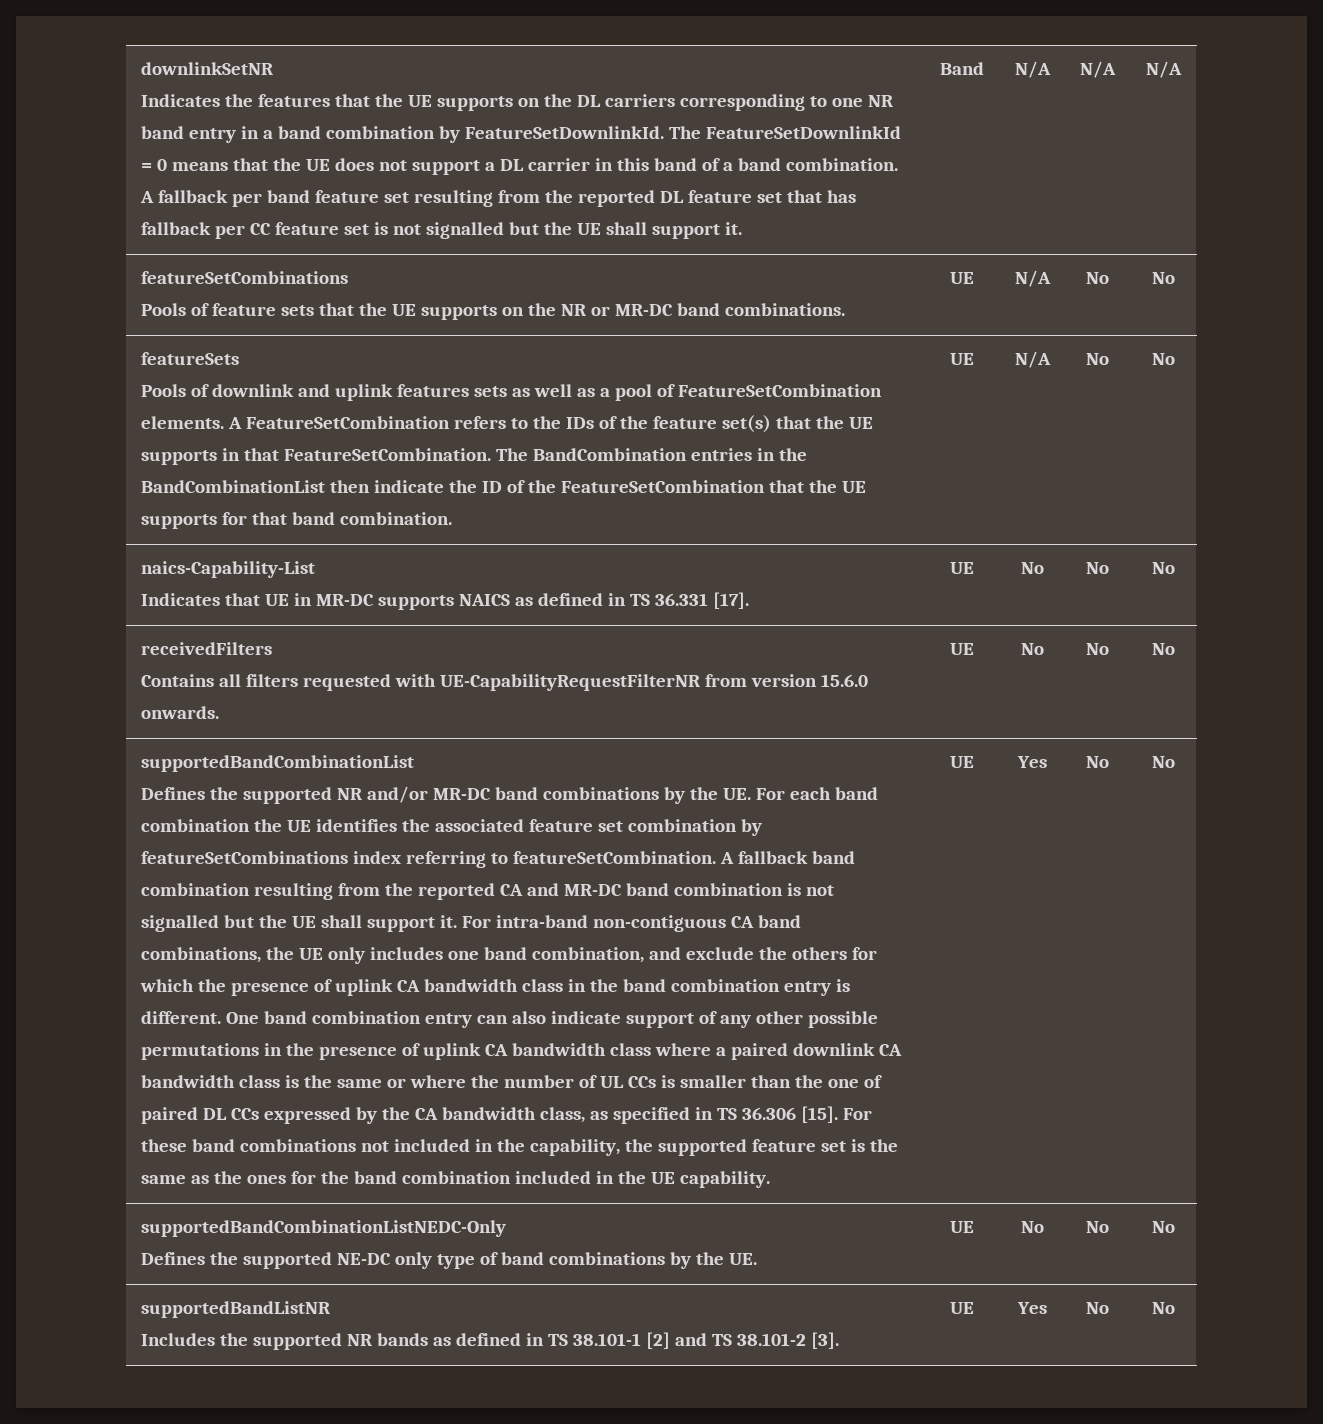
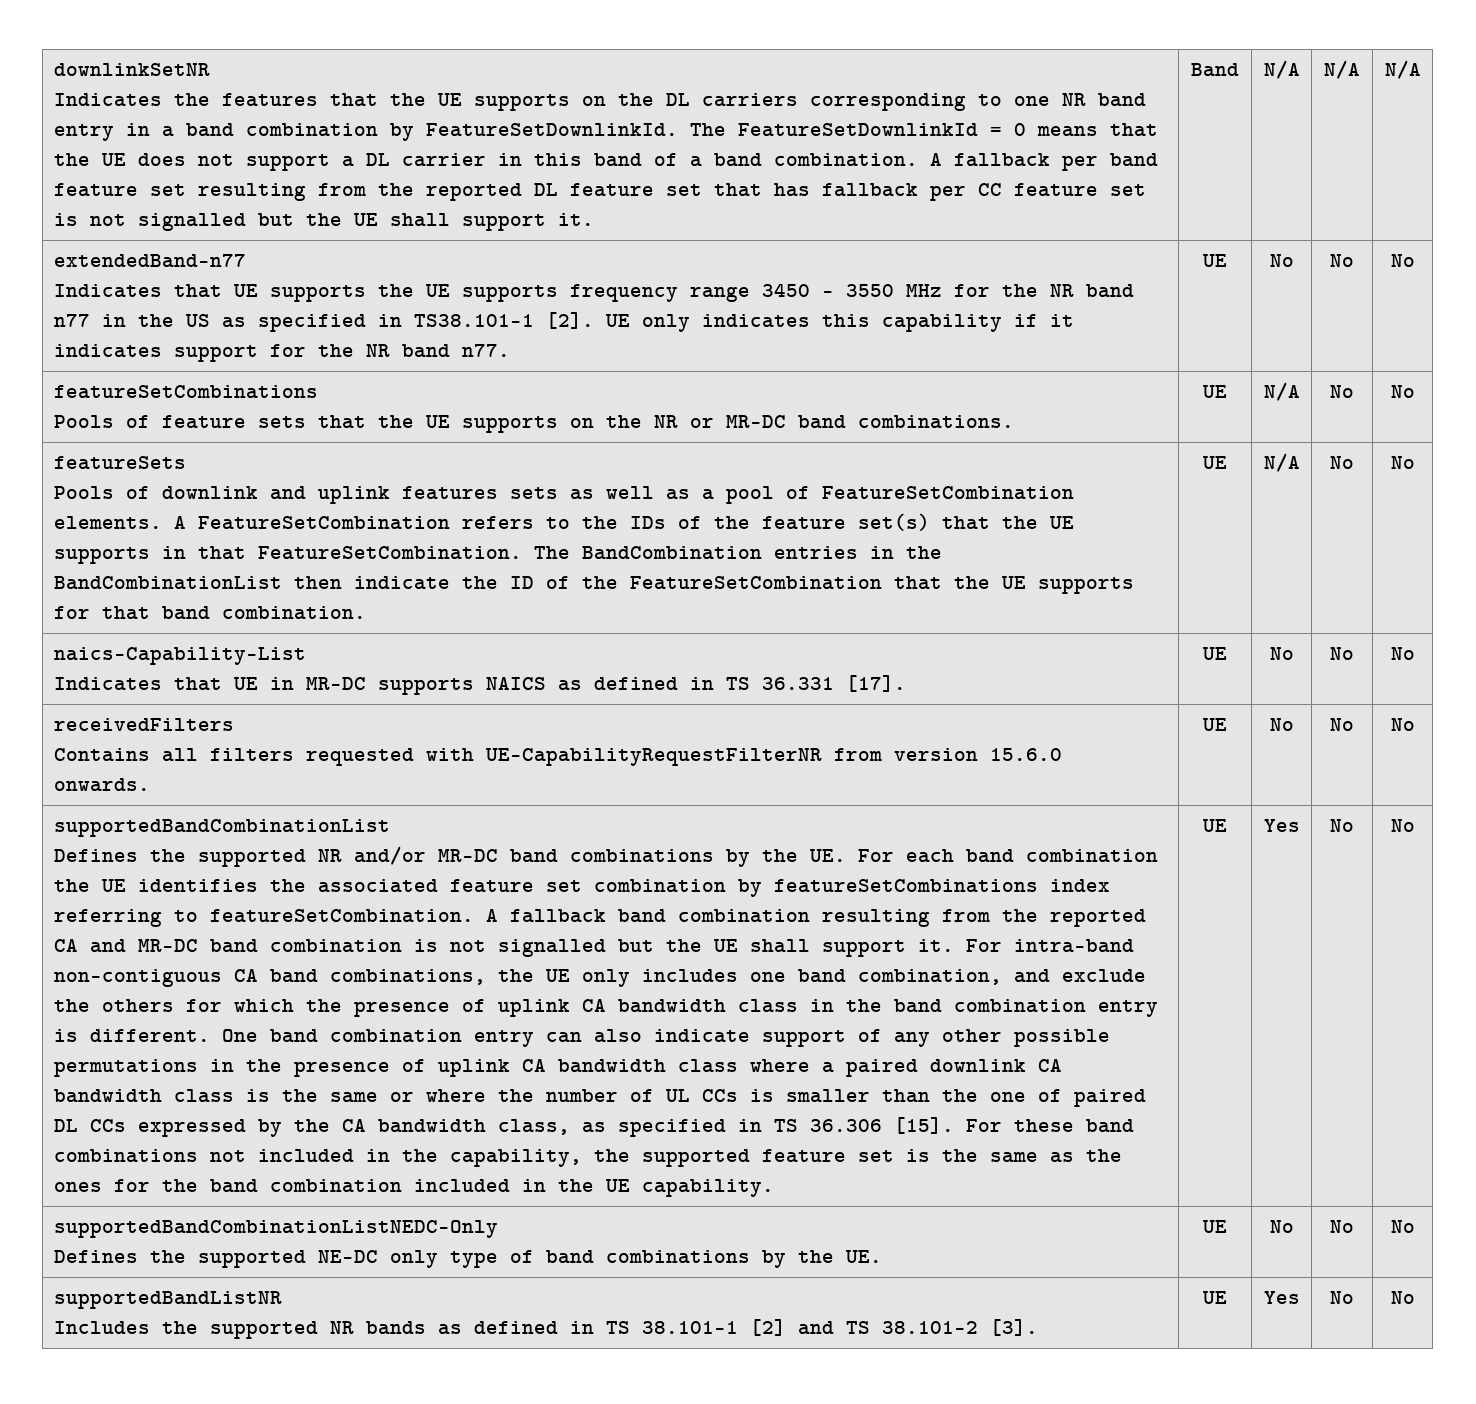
+ extendedBand-n77
+ Indicates that UE supports the UE supports frequency range 3450 - 3550 MHz for the NR band n77 in the US as specified in TS38.101-1 [2]. UE only indicates this capability if it indicates support for the NR band n77. | UE | No | No | No

